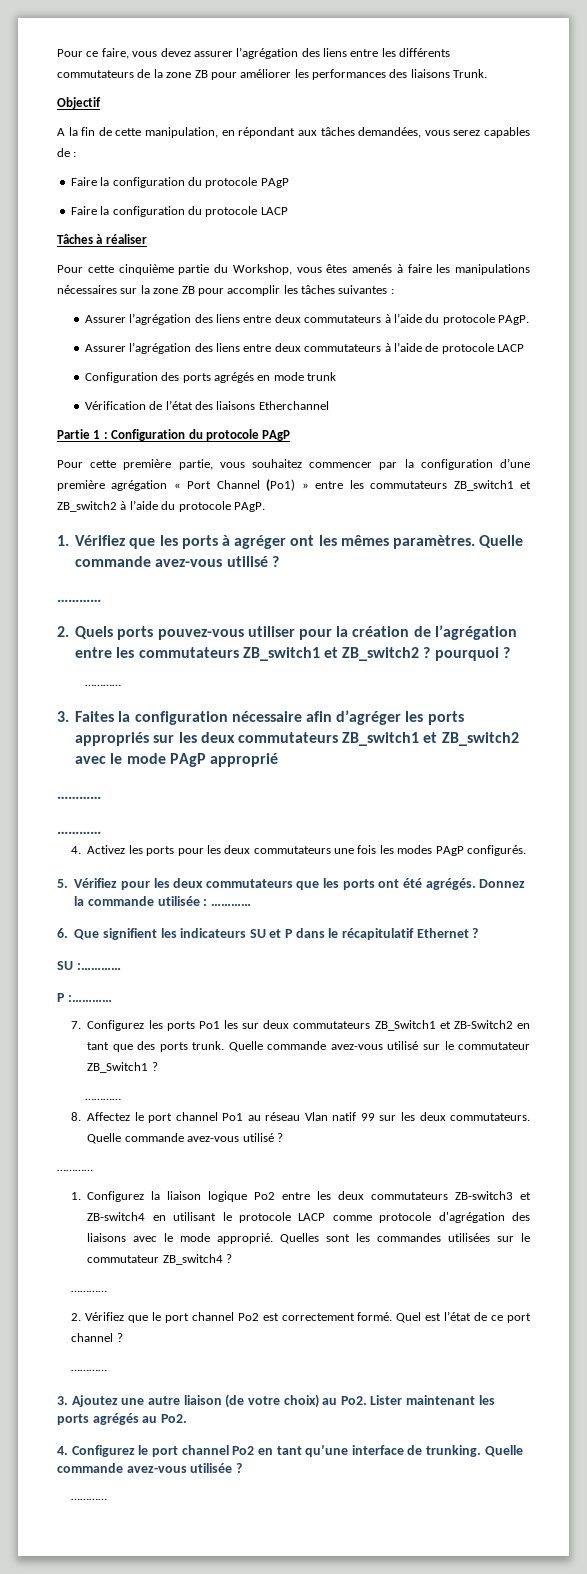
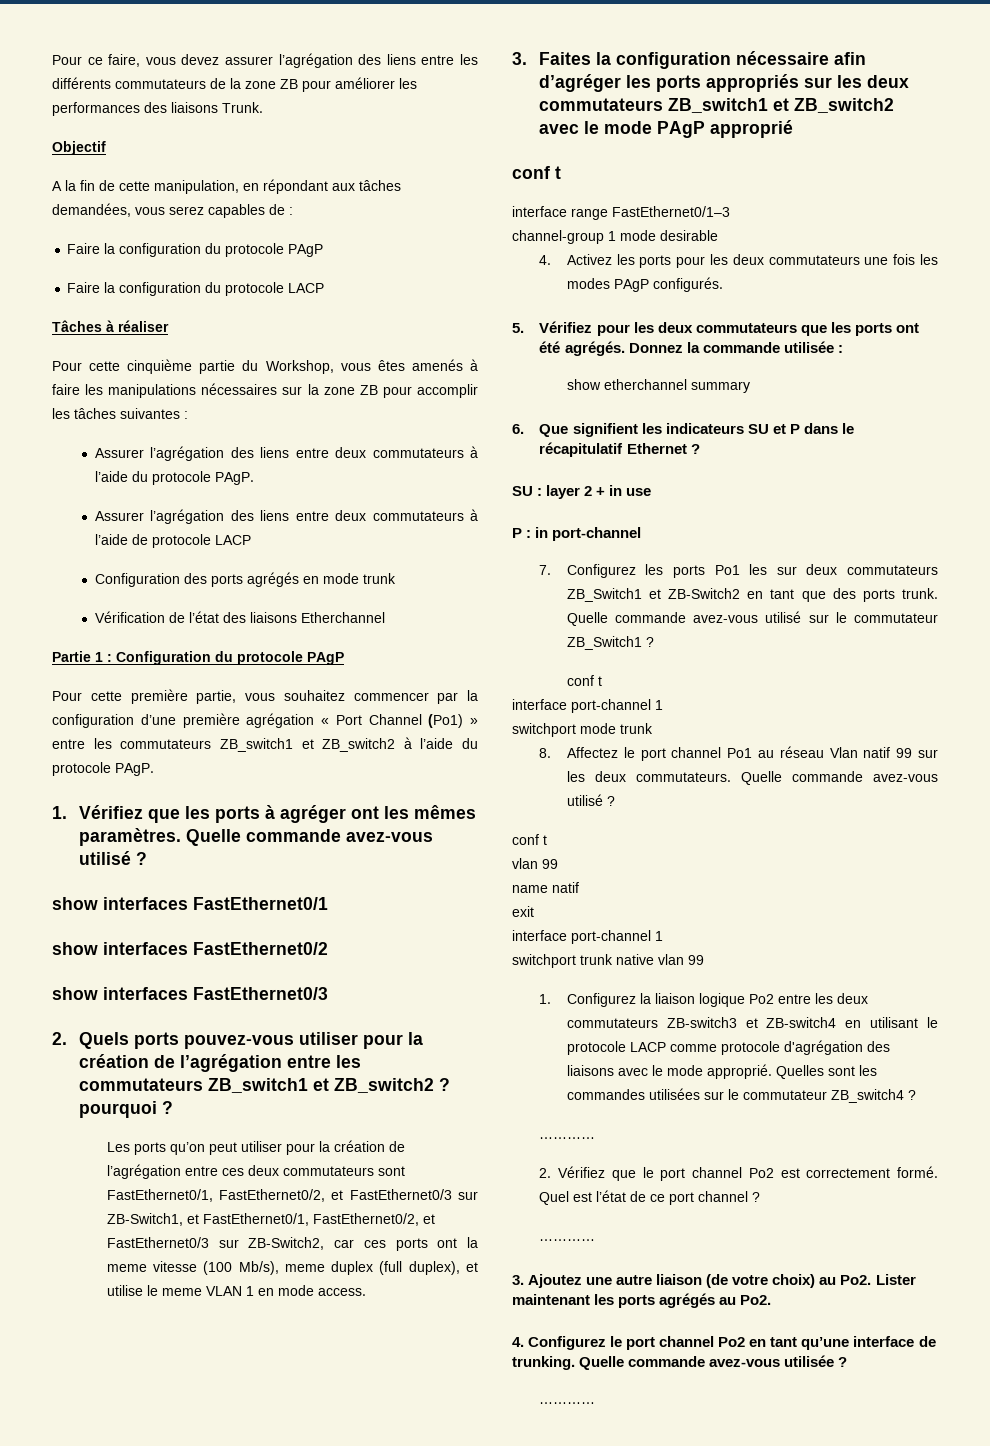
  1. Vérifiez que les ports à agréger ont les mêmes paramètres. Quelle commande avez-vous utilisé ?
- …………
+ show interfaces FastEthernet0/1
+ show interfaces FastEthernet0/2
+ show interfaces FastEthernet0/3
  2. Quels ports pouvez-vous utiliser pour la création de l’agrégation entre les commutateurs ZB_switch1 et ZB_switch2 ? pourquoi ?
- …………
+ Les ports qu’on peut utiliser pour la création de l’agrégation entre ces deux commutateurs sont FastEthernet0/1, FastEthernet0/2, et FastEthernet0/3 sur ZB-Switch1, et FastEthernet0/1, FastEthernet0/2, et FastEthernet0/3 sur ZB-Switch2, car ces ports ont la meme vitesse (100 Mb/s), meme duplex (full duplex), et utilise le meme VLAN 1 en mode access.
  3. Faites la configuration nécessaire afin d’agréger les ports appropriés sur les deux commutateurs ZB_switch1 et ZB_switch2 avec le mode PAgP approprié
- …………
- …………
+ conf t
+ interface range FastEthernet0/1–3
+ channel-group 1 mode desirable
- Donnez la commande utilisée : …………
+ Donnez la commande utilisée :
+ show etherchannel summary
- SU :…………
- P :…………
+ SU : layer 2 + in use
+ P : in port-channel
  Quelle commande avez-vous utilisé sur le commutateur ZB_Switch1 ?
- …………
+ conf t
+ interface port-channel 1
+ switchport mode trunk
  8. Affectez le port channel Po1 au réseau Vlan natif 99 sur les deux commutateurs. Quelle commande avez-vous utilisé ?
- …………
+ conf t
+ vlan 99
+ name natif
+ exit
+ interface port-channel 1
+ switchport trunk native vlan 99

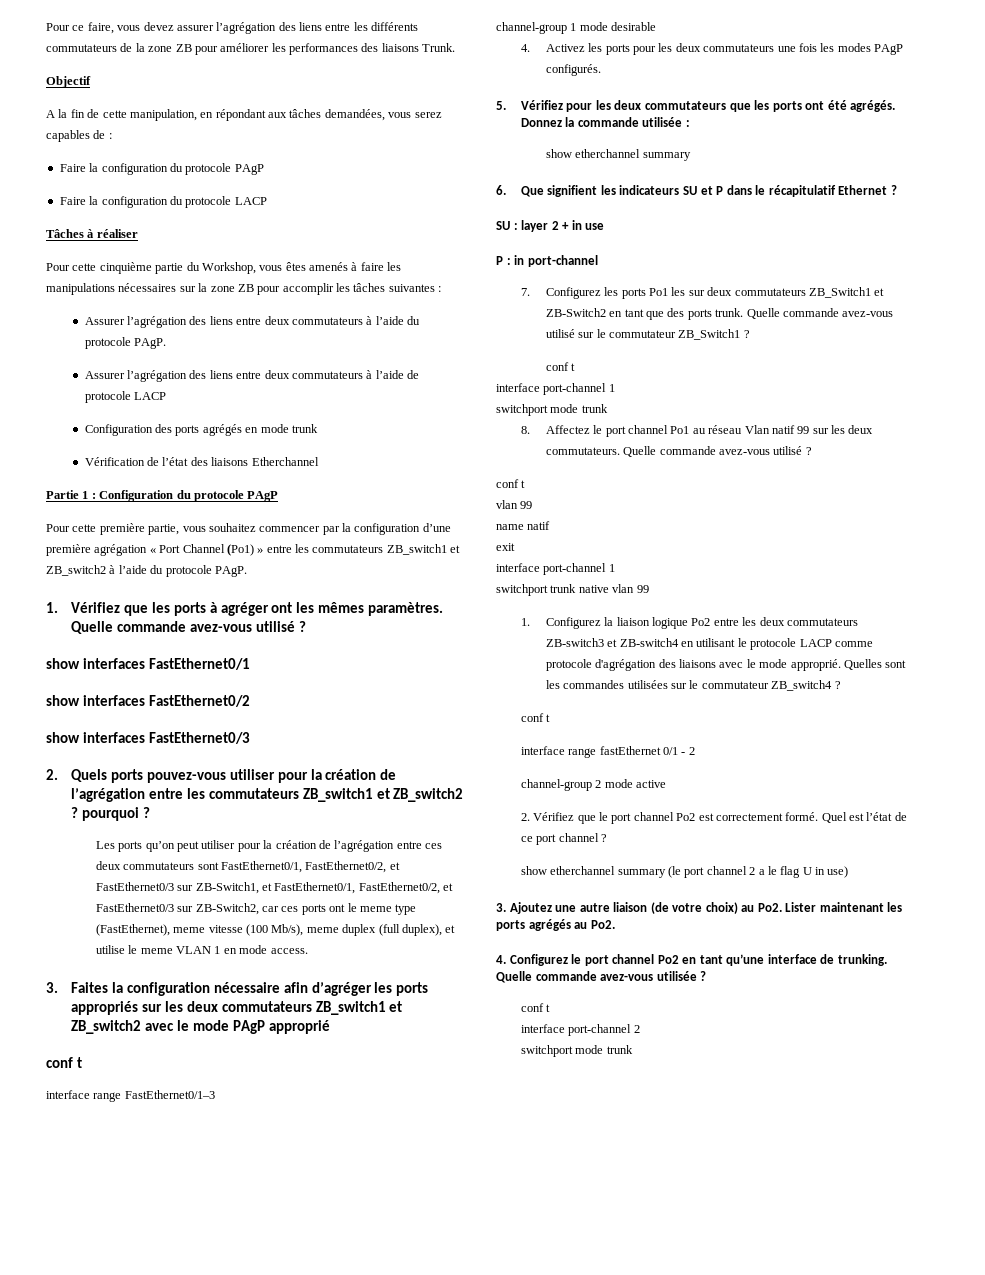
- Les ports qu’on peut utiliser pour la création de l’agrégation entre ces deux commutateurs sont FastEthernet0/1, FastEthernet0/2, et FastEthernet0/3 sur ZB-Switch1, et FastEthernet0/1, FastEthernet0/2, et FastEthernet0/3 sur ZB-Switch2, car ces ports ont la meme vitesse (100 Mb/s), meme duplex (full duplex), et utilise le meme VLAN 1 en mode access.
+ Les ports qu’on peut utiliser pour la création de l’agrégation entre ces deux commutateurs sont FastEthernet0/1, FastEthernet0/2, et FastEthernet0/3 sur ZB-Switch1, et FastEthernet0/1, FastEthernet0/2, et FastEthernet0/3 sur ZB-Switch2, car ces ports ont le meme type (FastEthernet), meme vitesse (100 Mb/s), meme duplex (full duplex), et utilise le meme VLAN 1 en mode access.
  Quelles sont les commandes utilisées sur le commutateur ZB_switch4 ?
- …………
+ conf t
+ interface range fastEthernet 0/1 - 2
+ channel-group 2 mode active
  Quel est l’état de ce port channel ?
- …………
+ show etherchannel summary (le port channel 2 a le flag U in use)
  Quelle commande avez-vous utilisée ?
- …………
+ conf t
+ interface port-channel 2
+ switchport mode trunk

